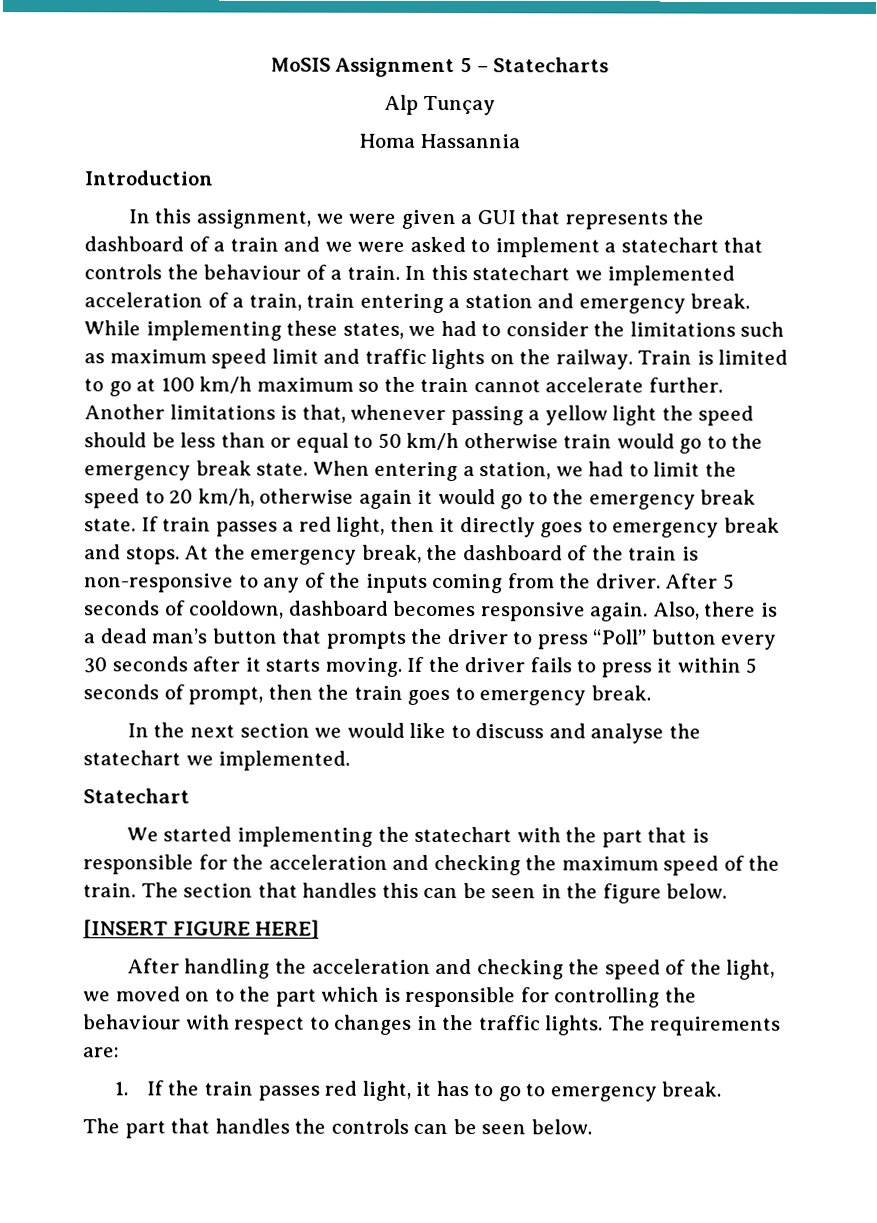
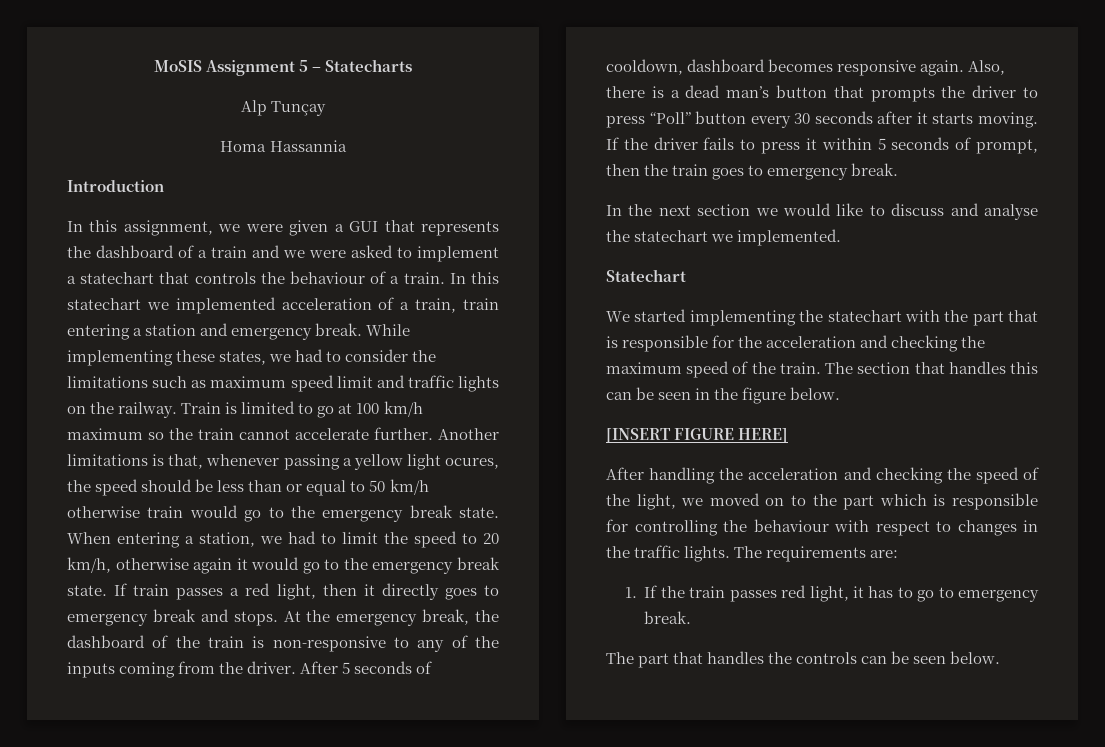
- Another limitations is that, whenever passing a yellow light the speed should be less than or equal to 50 km/h otherwise train would go to the emergency break state.
+ Another limitations is that, whenever passing a yellow light ocures, the speed should be less than or equal to 50 km/h otherwise train would go to the emergency break state.

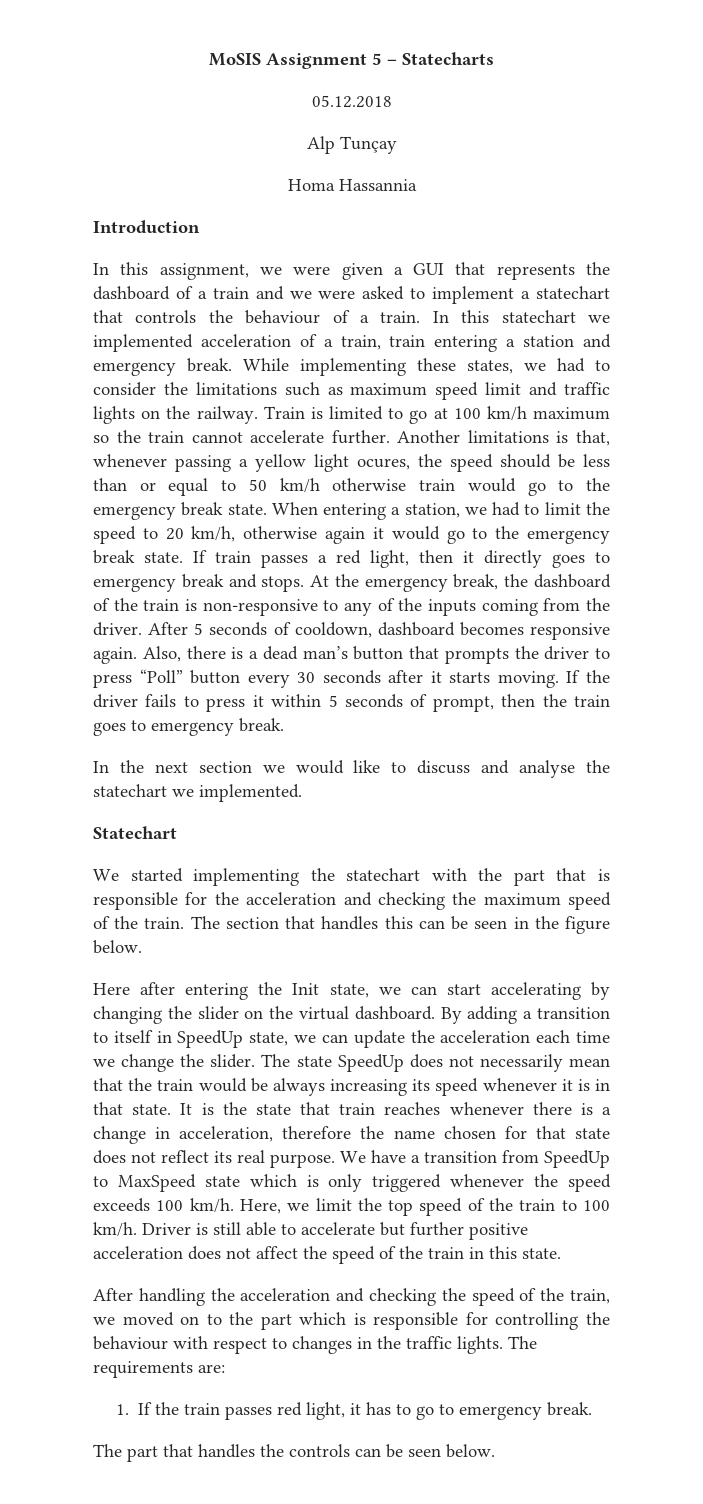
+ 05.12.2018
- [INSERT FIGURE HERE]
+ Here after entering the Init state, we can start accelerating by changing the slider on the virtual dashboard. By adding a transition to itself in SpeedUp state, we can update the acceleration each time we change the slider. The state SpeedUp does not necessarily mean that the train would be always increasing its speed whenever it is in that state. It is the state that train reaches whenever there is a change in acceleration, therefore the name chosen for that state does not reflect its real purpose. We have a transition from SpeedUp to MaxSpeed state which is only triggered whenever the speed exceeds 100 km/h. Here, we limit the top speed of the train to 100 km/h. Driver is still able to accelerate but further positive acceleration does not affect the speed of the train in this state.
- After handling the acceleration and checking the speed of the light, we moved on to the part which is responsible for controlling the behaviour with respect to changes in the traffic lights.
+ After handling the acceleration and checking the speed of the train, we moved on to the part which is responsible for controlling the behaviour with respect to changes in the traffic lights.

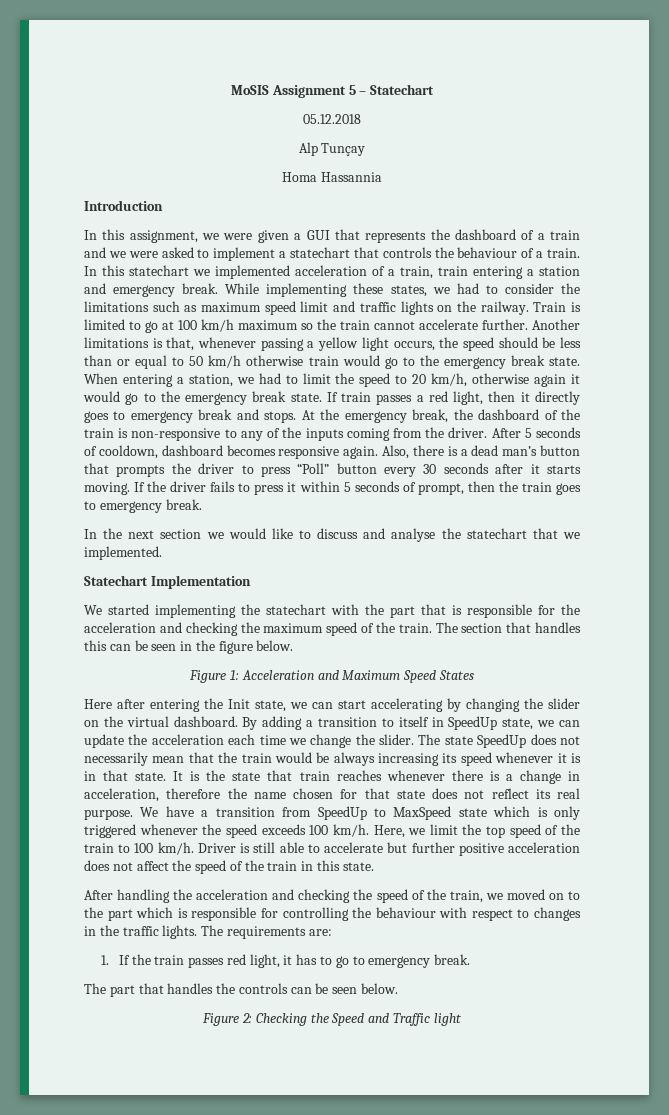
- MoSIS Assignment 5 – Statecharts
+ MoSIS Assignment 5 – Statechart
- Another limitations is that, whenever passing a yellow light ocures, the speed should be less than or equal to 50 km/h otherwise train would go to the emergency break state.
+ Another limitations is that, whenever passing a yellow light occurs, the speed should be less than or equal to 50 km/h otherwise train would go to the emergency break state.
- In the next section we would like to discuss and analyse the statechart we implemented.
+ In the next section we would like to discuss and analyse the statechart that we implemented.
- Statechart
+ Statechart Implementation
+ Figure 1: Acceleration and Maximum Speed States
+ Figure 2: Checking the Speed and Traffic light

